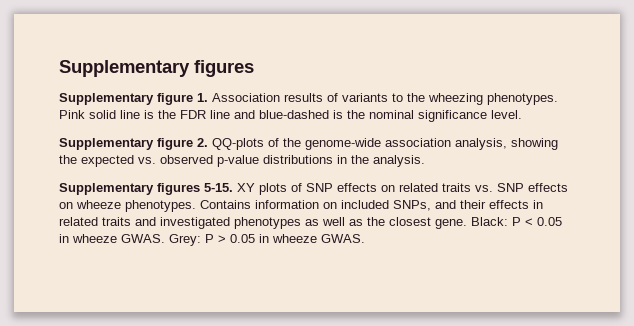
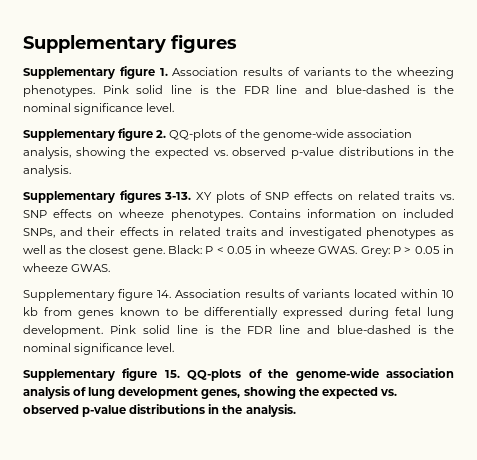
- Supplementary figures 5-15.
+ Supplementary figures 3-13.
+ Supplementary figure 14. Association results of variants located within 10 kb from genes known to be differentially expressed during fetal lung development. Pink solid line is the FDR line and blue-dashed is the nominal significance level.
+ Supplementary figure 15. QQ-plots of the genome-wide association analysis of lung development genes, showing the expected vs. observed p-value distributions in the analysis.

